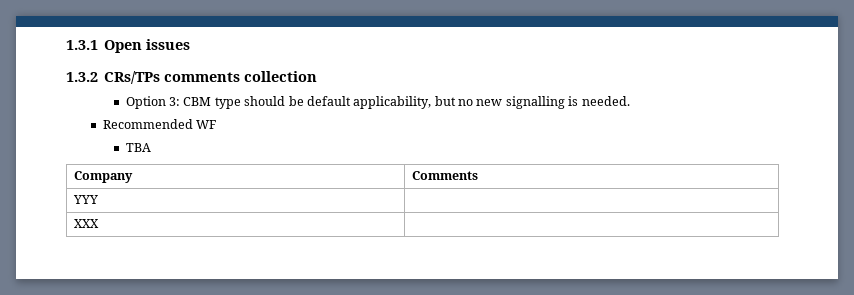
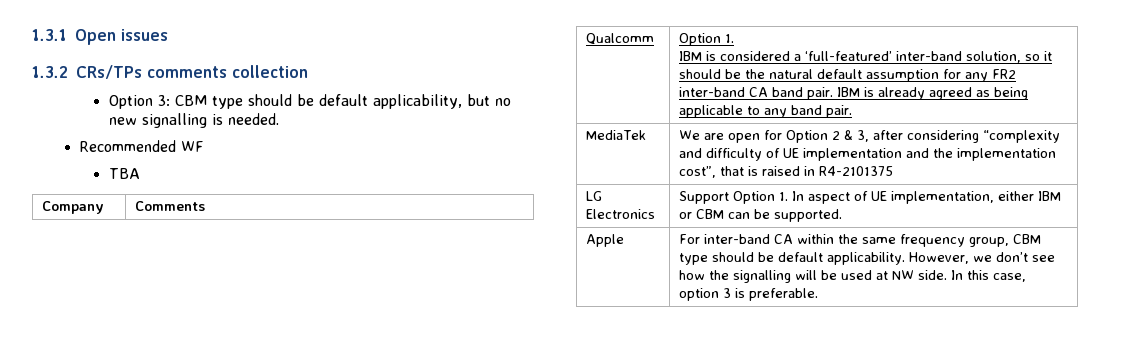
- YYY |
- XXX |
+ Qualcomm | Option 1.
+ IBM is considered a ‘full-featured’ inter-band solution, so it should be the natural default assumption for any FR2 inter-band CA band pair. IBM is already agreed as being applicable to any band pair.
+ MediaTek | We are open for Option 2 & 3, after considering “complexity and difficulty of UE implementation and the implementation cost”, that is raised in R4-2101375
+ LG Electronics | Support Option 1. In aspect of UE implementation, either IBM or CBM can be supported.
+ Apple | For inter-band CA within the same frequency group, CBM type should be default applicability. However, we don’t see how the signalling will be used at NW side. In this case, option 3 is preferable.

